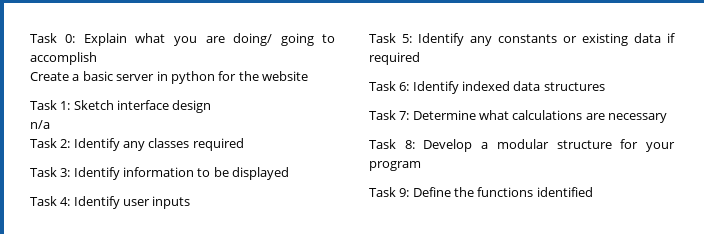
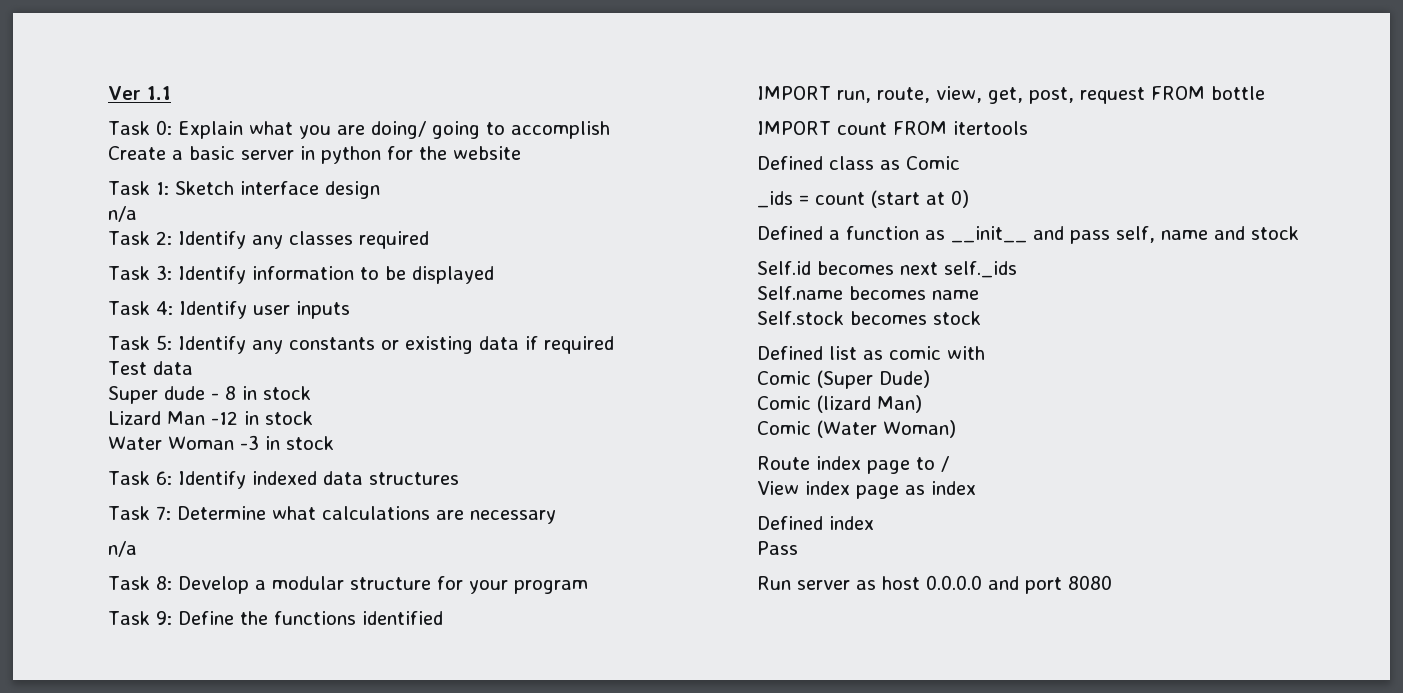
+ Ver 1.1
+ Test data
+ Super dude - 8 in stock
+ Lizard Man -12 in stock
+ Water Woman -3 in stock
  Task 7: Determine what calculations are necessary
+ n/a
+ IMPORT run, route, view, get, post, request FROM bottle
+ IMPORT count FROM itertools
+ Defined class as Comic
+ _ids = count (start at 0)
+ Defined a function as __init__ and pass self, name and stock
+ Self.id becomes next self._ids
+ Self.name becomes name
+ Self.stock becomes stock
+ Defined list as comic with
+ Comic (Super Dude)
+ Comic (lizard Man)
+ Comic (Water Woman)
+ Route index page to /
+ View index page as index
+ Defined index
+ Pass
+ Run server as host 0.0.0.0 and port 8080

